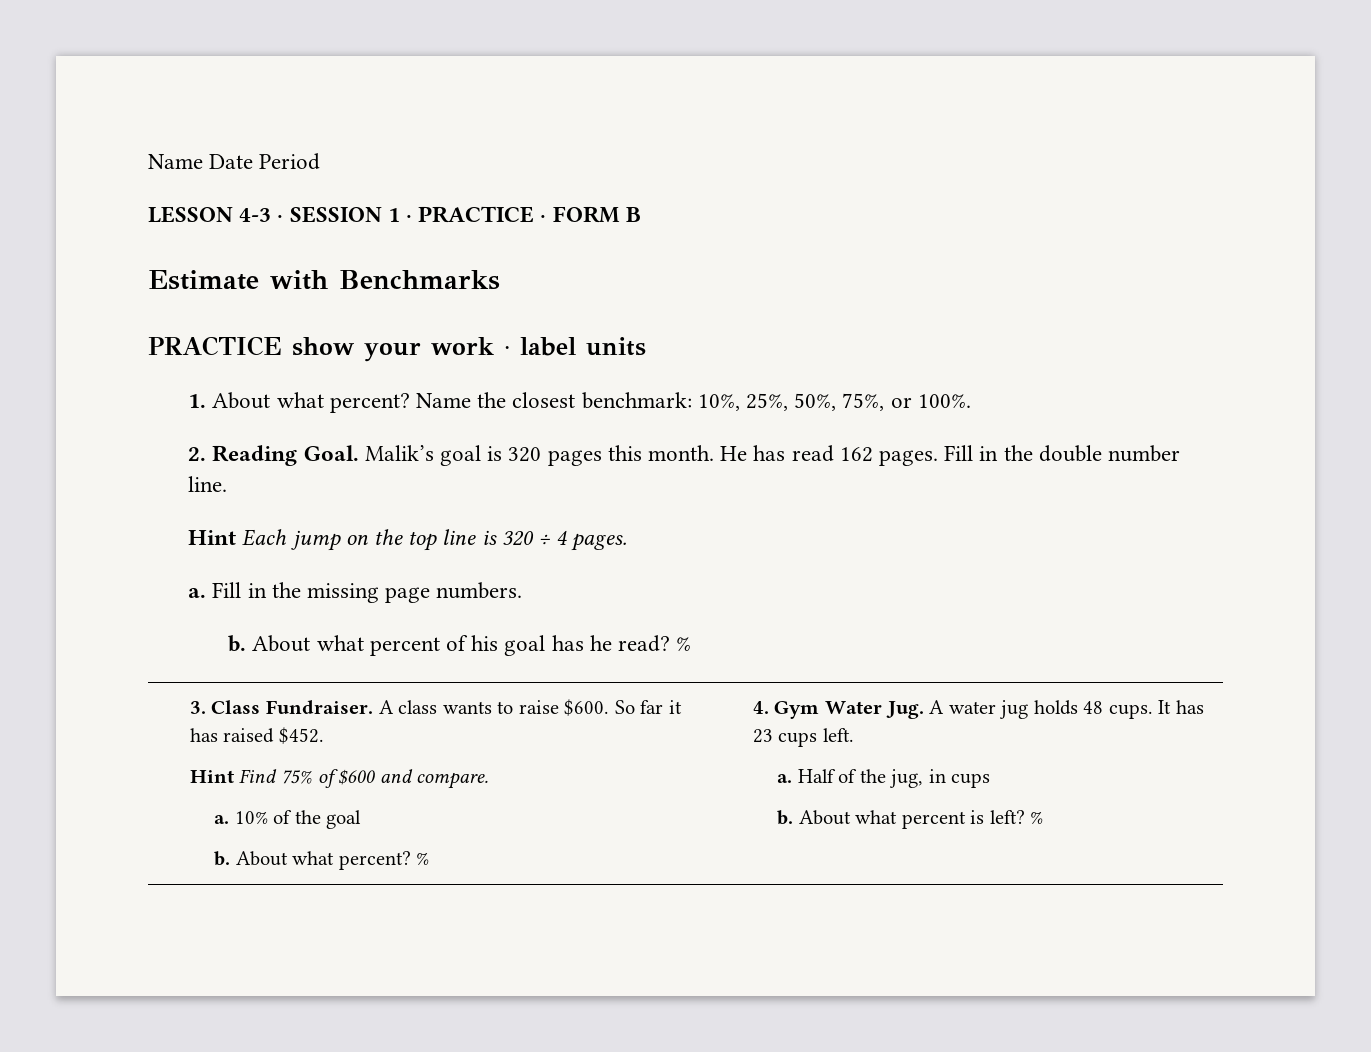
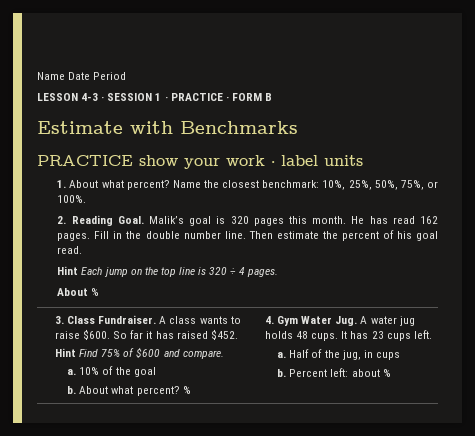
+ Then estimate the percent of his goal read.
- a. Fill in the missing page numbers.
- b. About what percent of his goal has he read? %
+ About %
- About what percent is left? %
+ Percent left: about %

